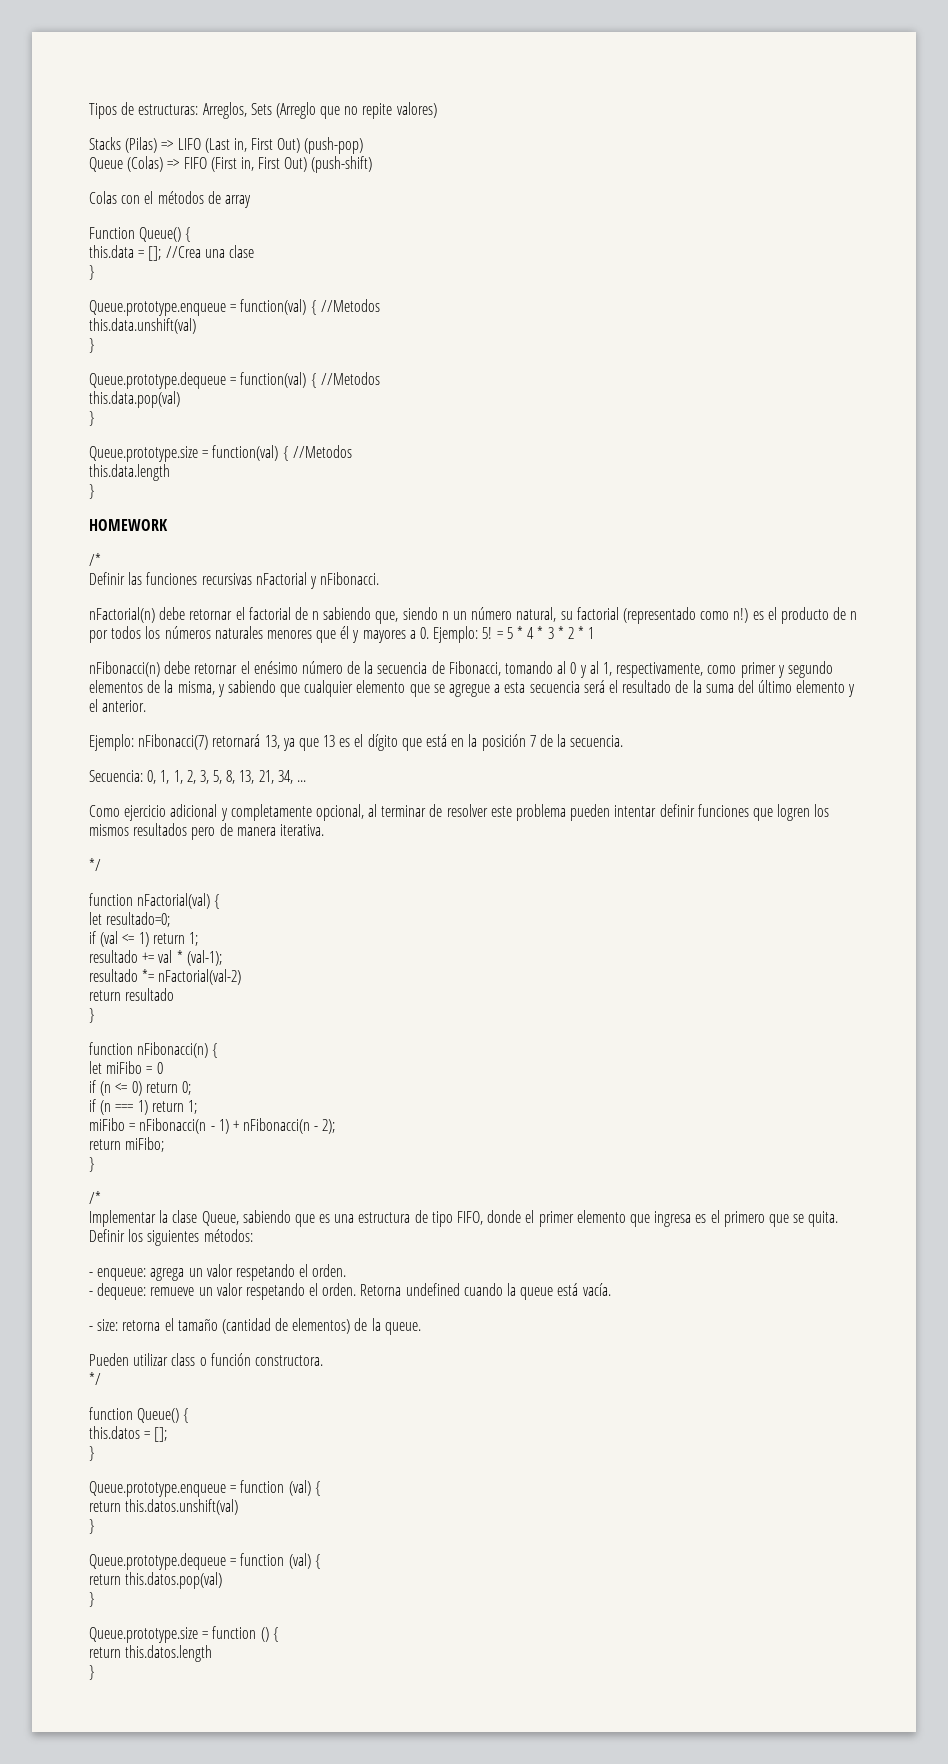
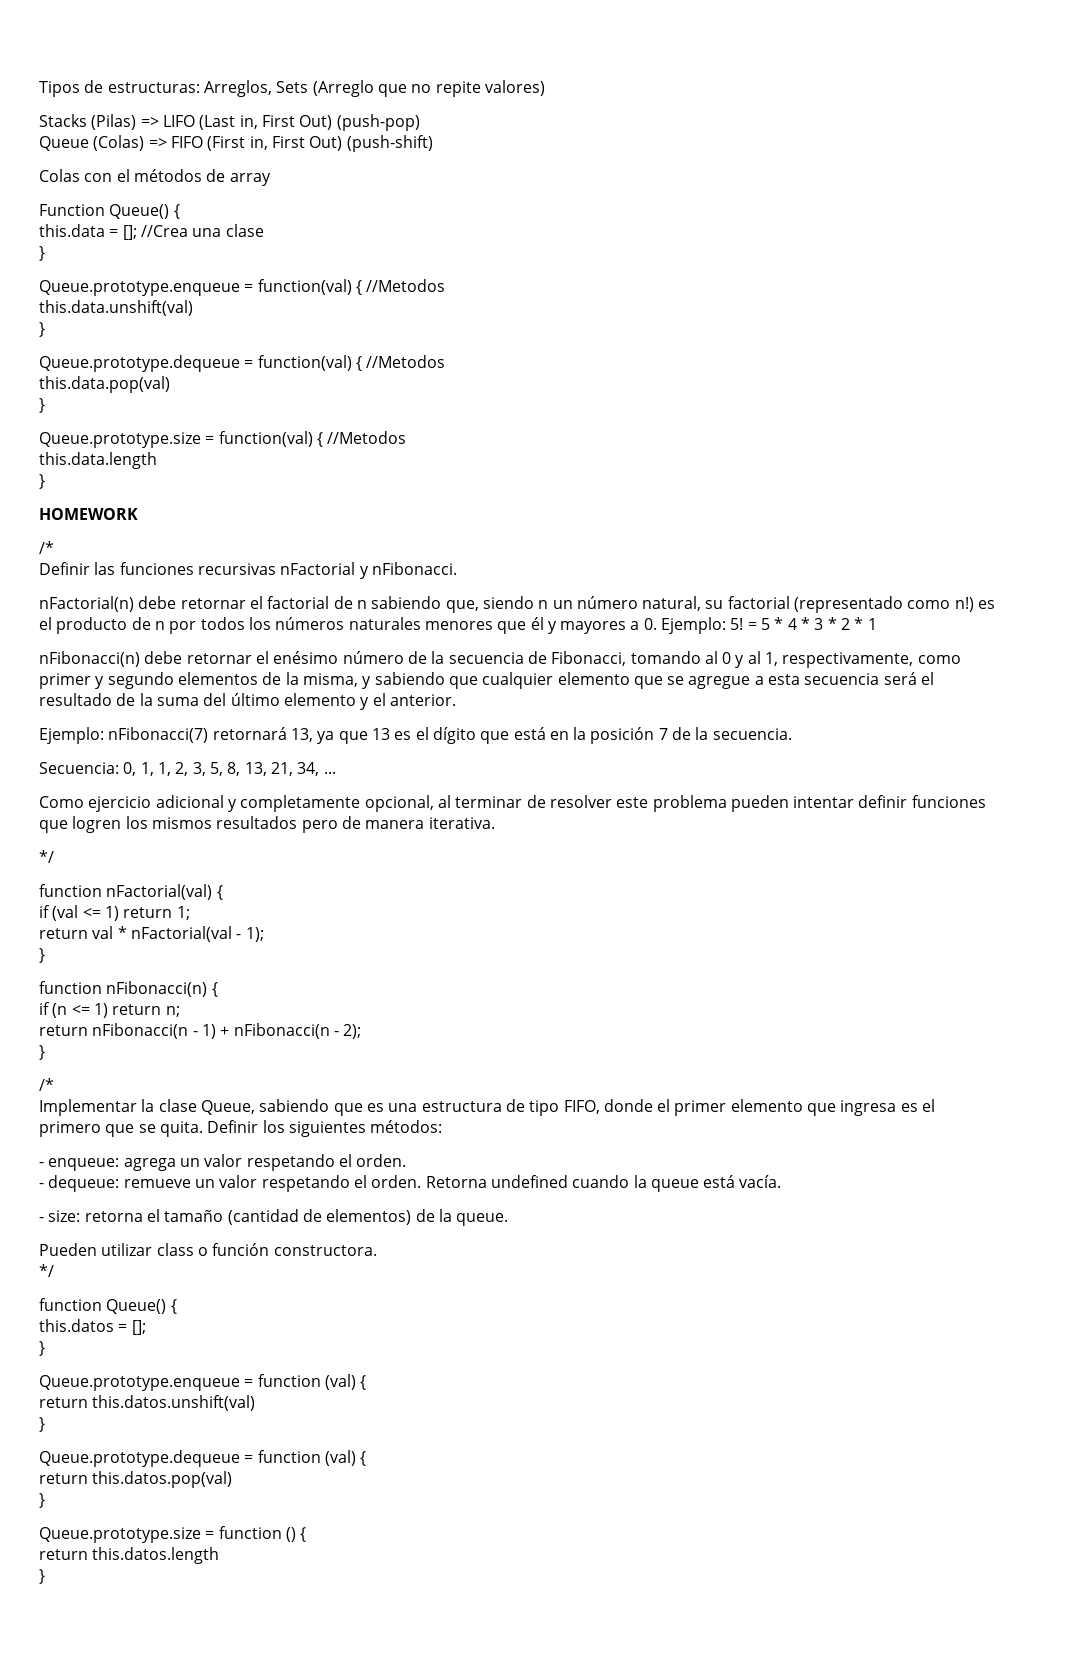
- let resultado=0;
- resultado += val * (val-1);
- resultado *= nFactorial(val-2)
- return resultado
+ return val * nFactorial(val - 1);
- let miFibo = 0
- if (n <= 0) return 0;
- if (n === 1) return 1;
- miFibo = nFibonacci(n - 1) + nFibonacci(n - 2);
+ if (n <= 1) return n;
+ return nFibonacci(n - 1) + nFibonacci(n - 2);
- return miFibo;

